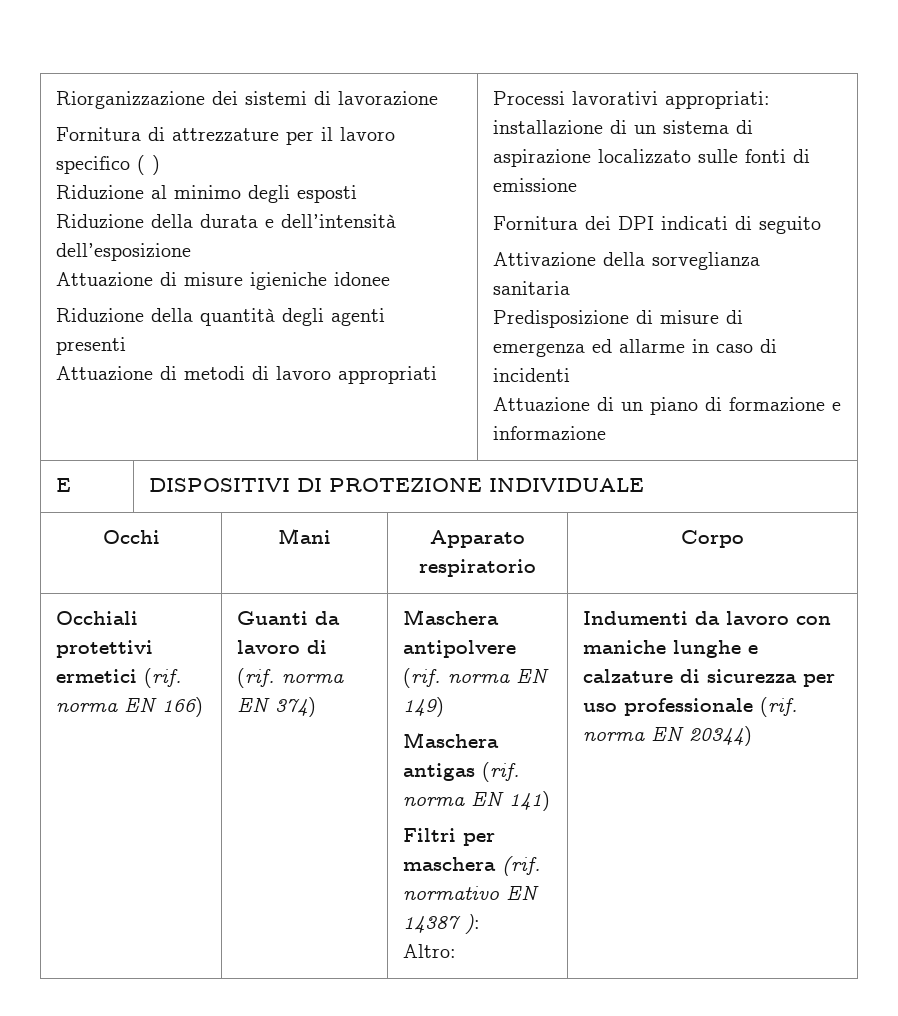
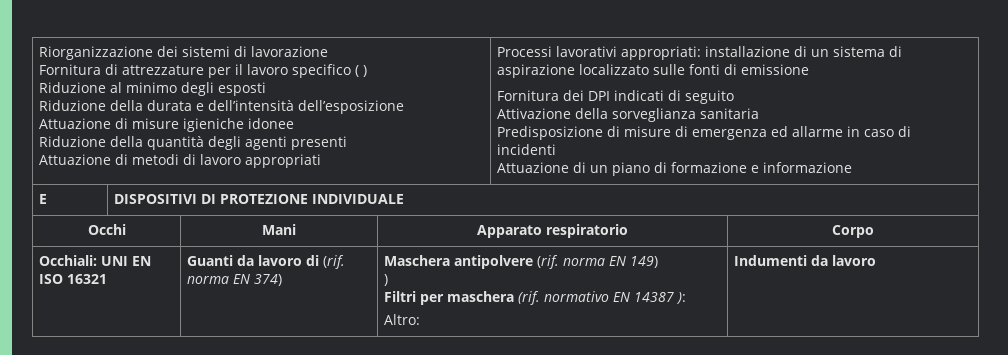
- Occhiali protettivi ermetici (rif. norma EN 166)
+ Occhiali: UNI EN ISO 16321
  Maschera antipolvere (rif. norma EN 149)
- Maschera antigas (rif. norma EN 141)
+ )
- Indumenti da lavoro con maniche lunghe e calzature di sicurezza per uso professionale (rif. norma EN 20344)
+ Indumenti da lavoro

